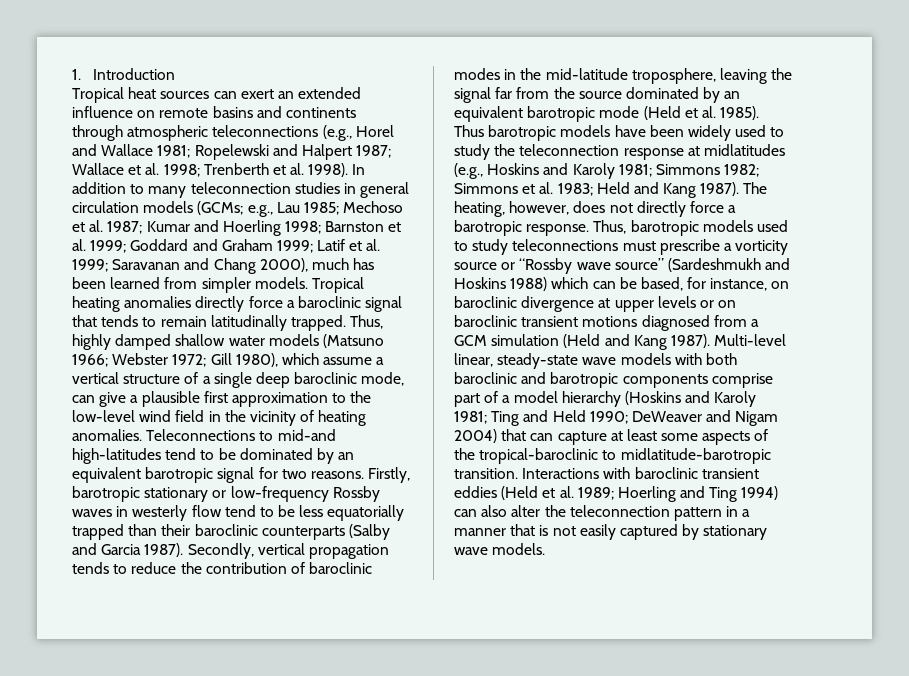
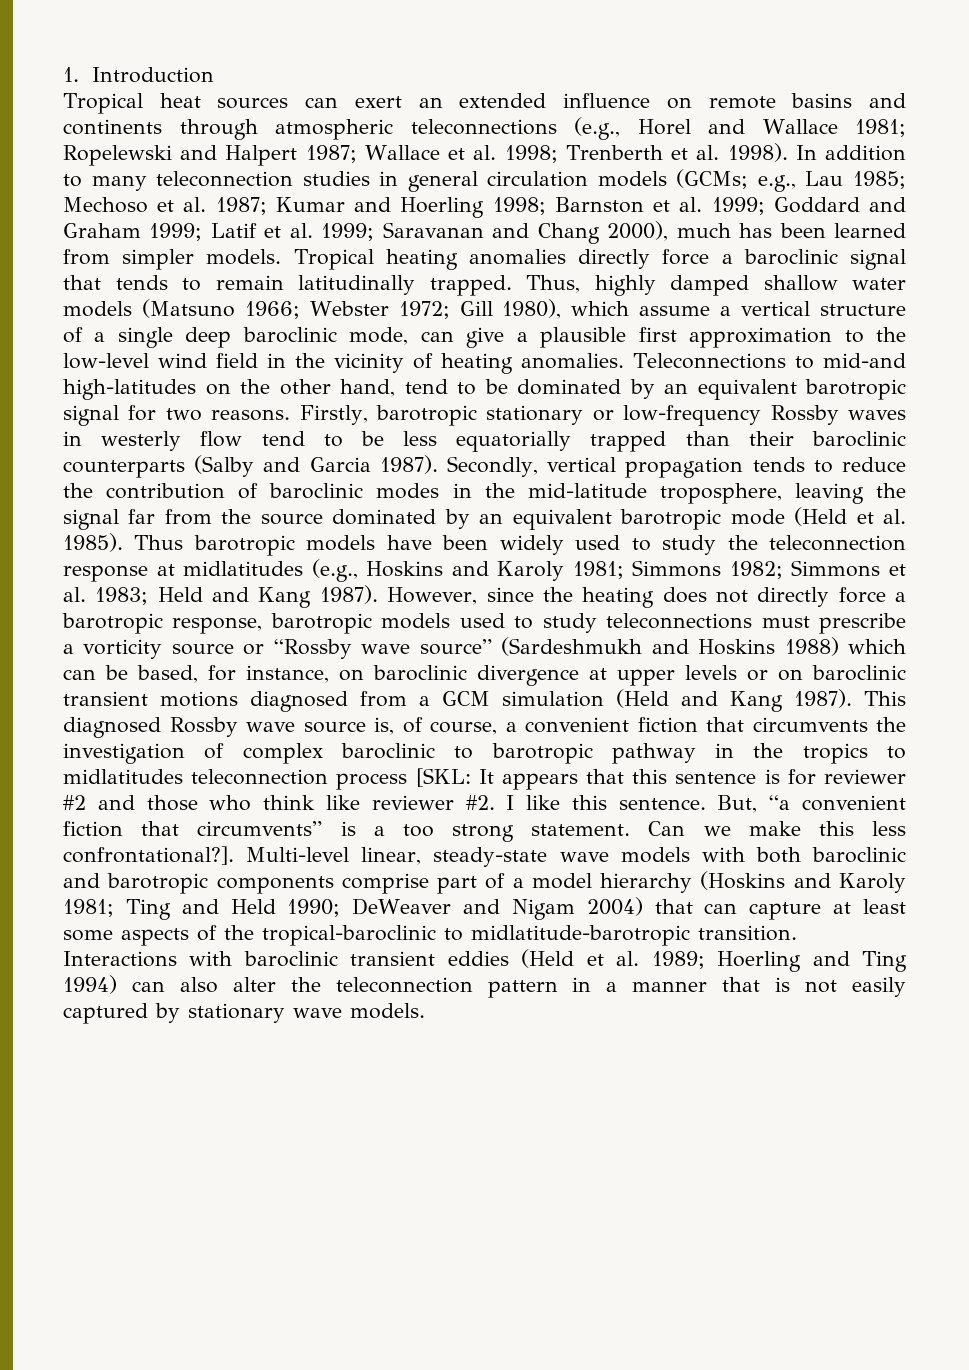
- Teleconnections to mid-and high-latitudes tend to be dominated by an equivalent barotropic signal for two reasons.
+ Teleconnections to mid-and high-latitudes on the other hand, tend to be dominated by an equivalent barotropic signal for two reasons.
- The heating, however, does not directly force a barotropic response. Thus, barotropic models used to study teleconnections must prescribe a vorticity source or “Rossby wave source” (Sardeshmukh and Hoskins 1988) which can be based, for instance, on baroclinic divergence at upper levels or on baroclinic transient motions diagnosed from a GCM simulation (Held and Kang 1987).
+ However, since the heating does not directly force a barotropic response, barotropic models used to study teleconnections must prescribe a vorticity source or “Rossby wave source” (Sardeshmukh and Hoskins 1988) which can be based, for instance, on baroclinic divergence at upper levels or on baroclinic transient motions diagnosed from a GCM simulation (Held and Kang 1987).
+ This diagnosed Rossby wave source is, of course, a convenient fiction that circumvents the investigation of complex baroclinic to barotropic pathway in the tropics to midlatitudes teleconnection process [SKL: It appears that this sentence is for reviewer #2 and those who think like reviewer #2. I like this sentence. But, “a convenient fiction that circumvents” is a too strong statement. Can we make this less confrontational?].

